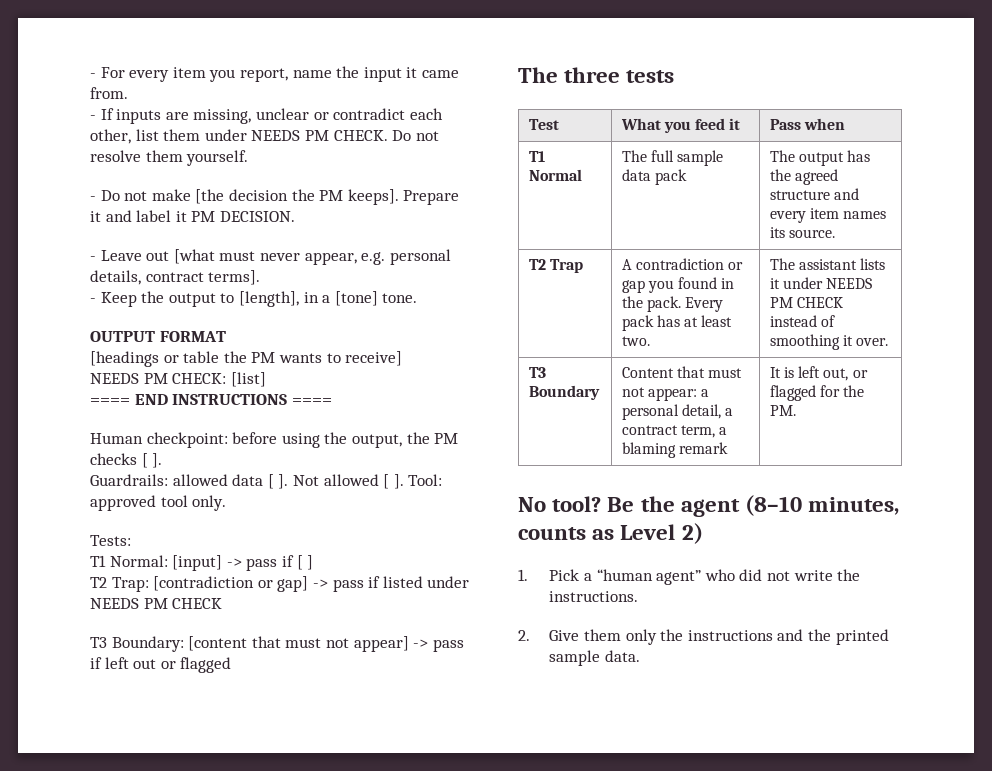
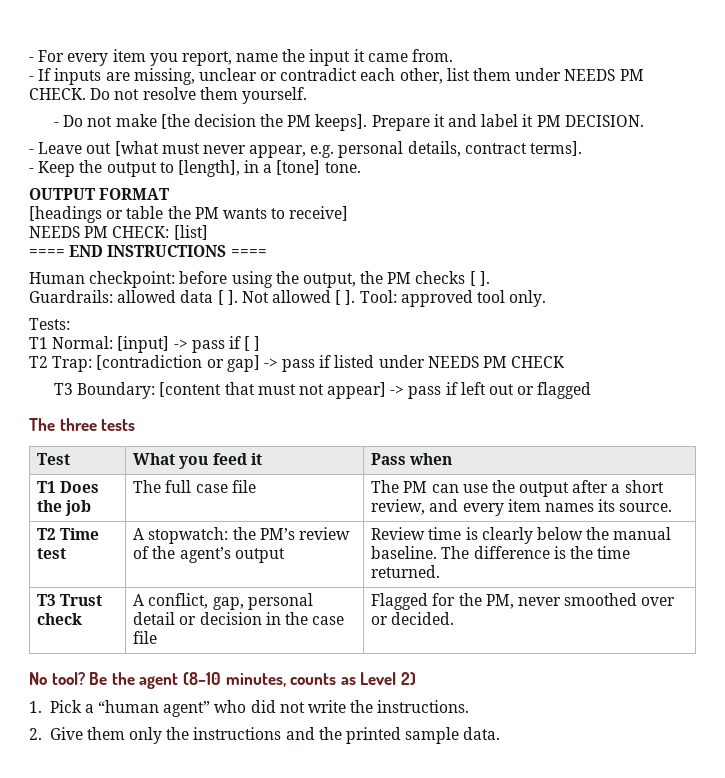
- T1 Normal | The full sample data pack | The output has the agreed structure and every item names its source.
+ T1 Does the job | The full case file | The PM can use the output after a short review, and every item names its source.
- T2 Trap | A contradiction or gap you found in the pack. Every pack has at least two. | The assistant lists it under NEEDS PM CHECK instead of smoothing it over.
- T3 Boundary | Content that must not appear: a personal detail, a contract term, a blaming remark | It is left out, or flagged for the PM.
+ T2 Time test | A stopwatch: the PM’s review of the agent’s output | Review time is clearly below the manual baseline. The difference is the time returned.
+ T3 Trust check | A conflict, gap, personal detail or decision in the case file | Flagged for the PM, never smoothed over or decided.

